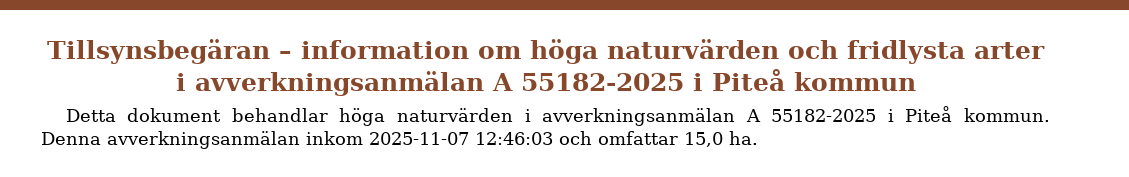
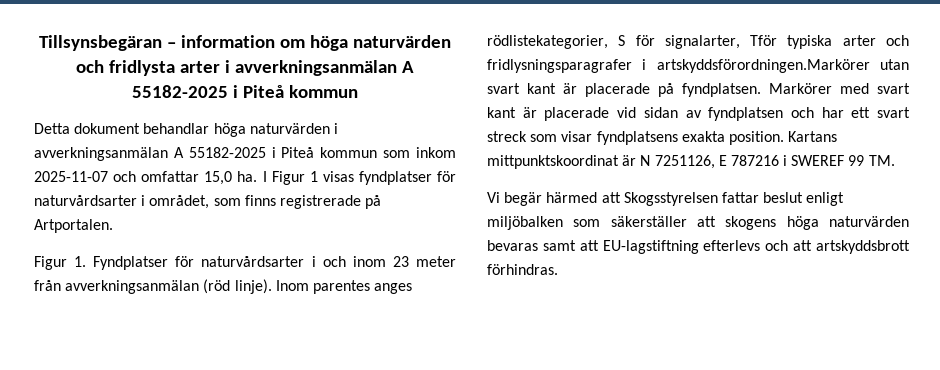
- Detta dokument behandlar höga naturvärden i avverkningsanmälan A 55182-2025 i Piteå kommun. Denna avverkningsanmälan inkom 2025-11-07 12:46:03 och omfattar 15,0 ha.
+ Detta dokument behandlar höga naturvärden i avverkningsanmälan A 55182-2025 i Piteå kommun som inkom 2025-11-07 och omfattar 15,0 ha.
+ I Figur 1 visas fyndplatser för naturvårdsarter i området, som finns registrerade på Artportalen.
+ Figur 1. Fyndplatser för naturvårdsarter i och inom 23 meter från avverkningsanmälan (röd linje). Inom parentes anges rödlistekategorier, S för signalarter, Tför typiska arter och fridlysningsparagrafer i artskyddsförordningen.Markörer utan svart kant är placerade på fyndplatsen. Markörer med svart kant är placerade vid sidan av fyndplatsen och har ett svart streck som visar fyndplatsens exakta position. Kartans mittpunktskoordinat är N 7251126, E 787216 i SWEREF 99 TM.
+ Vi begär härmed att Skogsstyrelsen fattar beslut enligt miljöbalken som säkerställer att skogens höga naturvärden bevaras samt att EU-lagstiftning efterlevs och att artskyddsbrott förhindras.

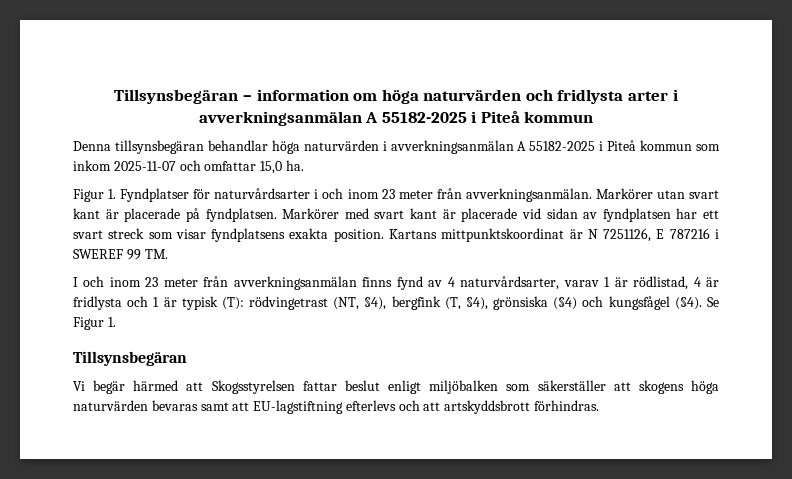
- Detta dokument behandlar höga naturvärden i avverkningsanmälan A 55182-2025 i Piteå kommun som inkom 2025-11-07 och omfattar 15,0 ha. I Figur 1 visas fyndplatser för naturvårdsarter i området, som finns registrerade på Artportalen.
+ Denna tillsynsbegäran behandlar höga naturvärden i avverkningsanmälan A 55182-2025 i Piteå kommun som inkom 2025-11-07 och omfattar 15,0 ha.
- Figur 1. Fyndplatser för naturvårdsarter i och inom 23 meter från avverkningsanmälan (röd linje). Inom parentes anges rödlistekategorier, S för signalarter, Tför typiska arter och fridlysningsparagrafer i artskyddsförordningen.Markörer utan svart kant är placerade på fyndplatsen.
+ Figur 1. Fyndplatser för naturvårdsarter i och inom 23 meter från avverkningsanmälan. Markörer utan svart kant är placerade på fyndplatsen.
- Markörer med svart kant är placerade vid sidan av fyndplatsen och har ett svart streck som visar fyndplatsens exakta position.
+ Markörer med svart kant är placerade vid sidan av fyndplatsen har ett svart streck som visar fyndplatsens exakta position.
+ I och inom 23 meter från avverkningsanmälan finns fynd av 4 naturvårdsarter, varav 1 är rödlistad, 4 är fridlysta och 1 är typisk (T): rödvingetrast (NT, §4), bergfink (T, §4), grönsiska (§4) och kungsfågel (§4). Se Figur 1.
+ Tillsynsbegäran

